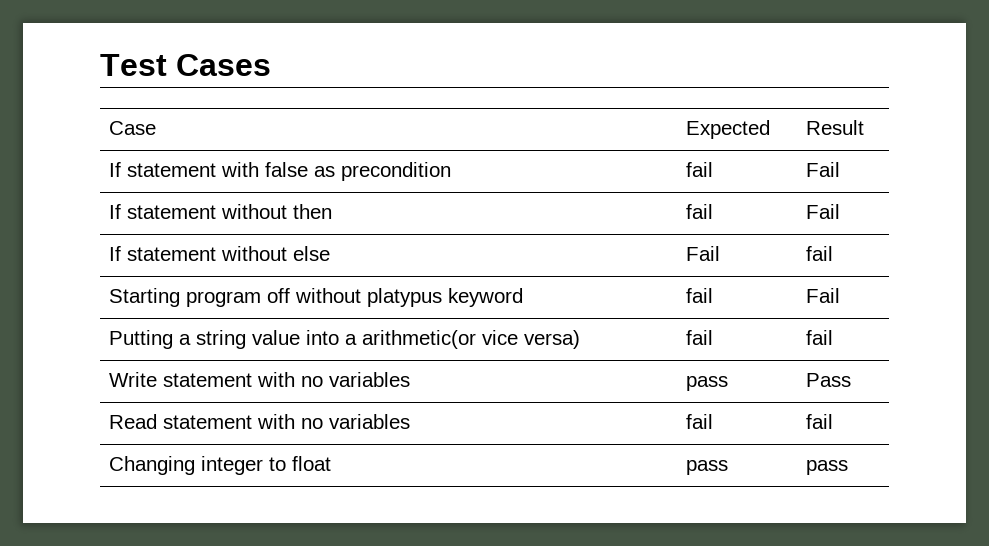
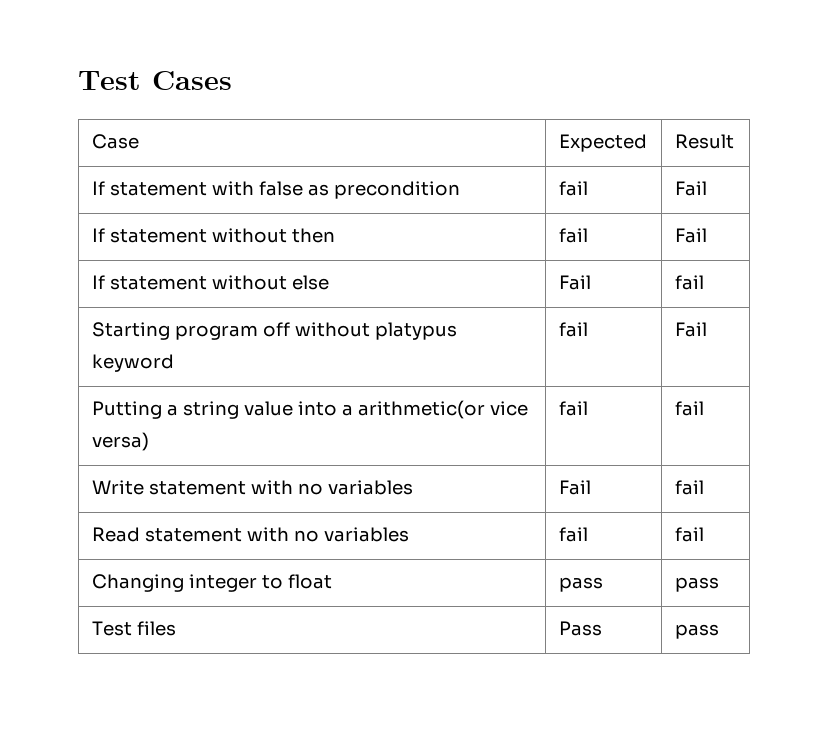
- Write statement with no variables | pass | Pass
+ Write statement with no variables | Fail | fail
+ Test files | Pass | pass

